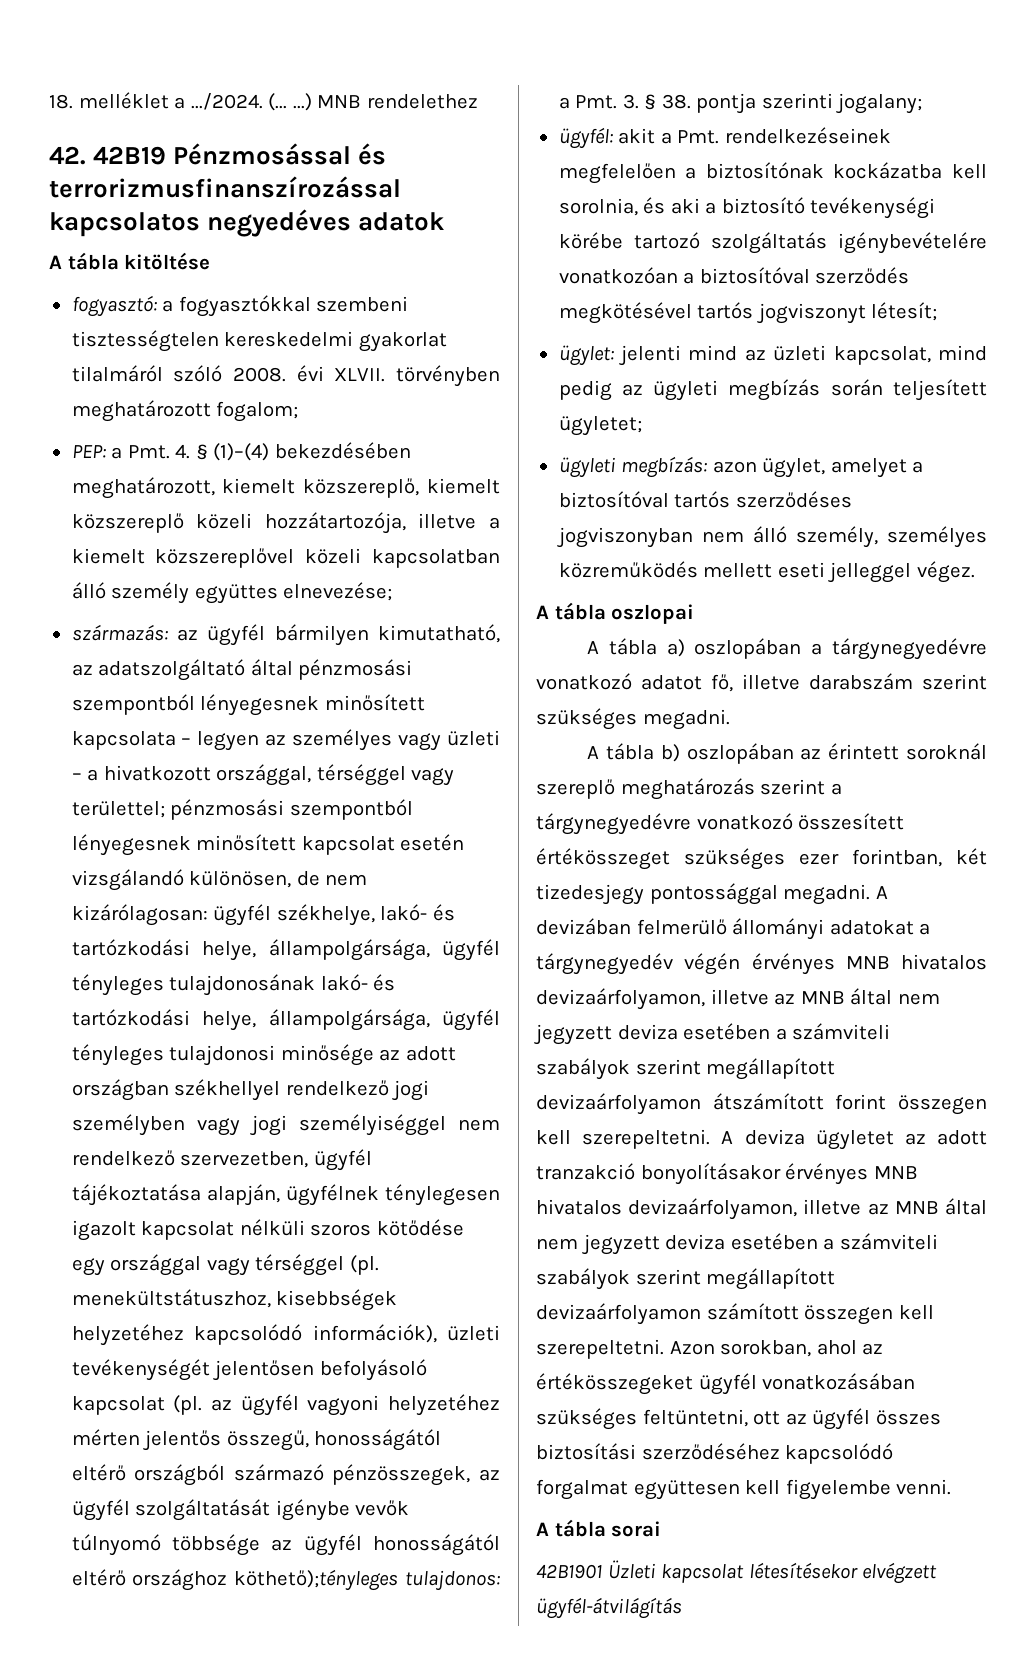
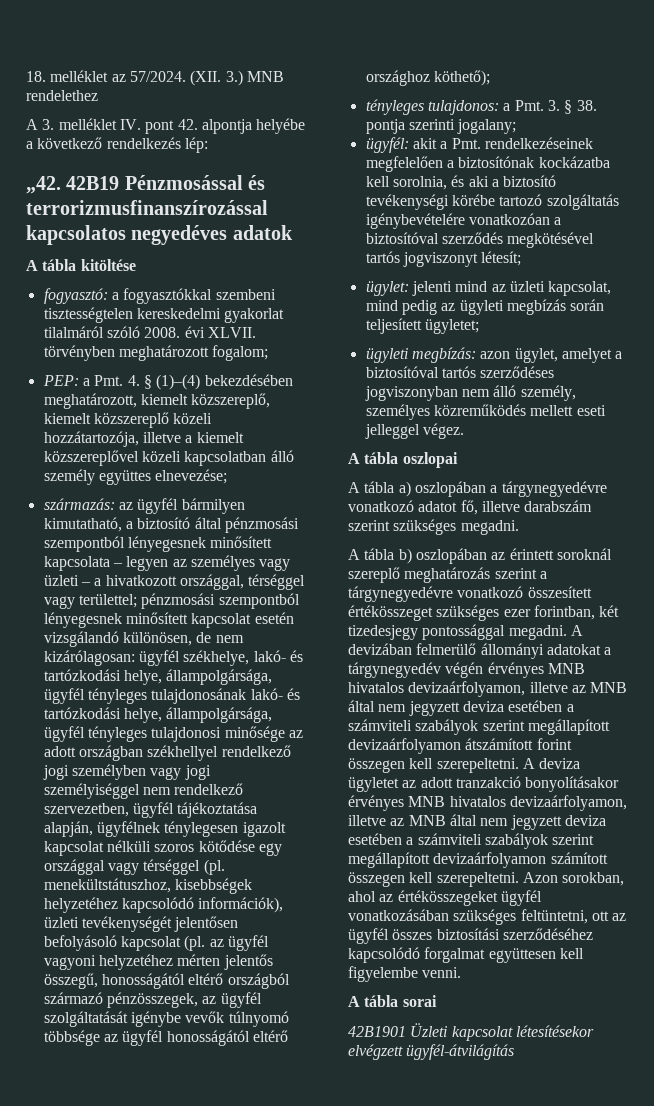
- 18. melléklet a .../2024. (... ...) MNB rendelethez
- 42. 42B19 Pénzmosással és terrorizmusfinanszírozással kapcsolatos negyedéves adatok
+ 18. melléklet az 57/2024. (XII. 3.) MNB rendelethez
+ A 3. melléklet IV. pont 42. alpontja helyébe a következő rendelkezés lép:
+ „42. 42B19 Pénzmosással és terrorizmusfinanszírozással kapcsolatos negyedéves adatok
- az ügyfél bármilyen kimutatható, az adatszolgáltató által pénzmosási szempontból lényegesnek minősített kapcsolata – legyen az személyes vagy üzleti – a hivatkozott országgal, térséggel vagy területtel;
+ az ügyfél bármilyen kimutatható, a biztosító által pénzmosási szempontból lényegesnek minősített kapcsolata – legyen az személyes vagy üzleti – a hivatkozott országgal, térséggel vagy területtel;
- ügyfél székhelye, lakó- és tartózkodási helye, állampolgársága, ügyfél tényleges tulajdonosának lakó- és tartózkodási helye, állampolgársága, ügyfél tényleges tulajdonosi minősége az adott országban székhellyel rendelkező jogi személyben vagy jogi személyiséggel nem rendelkező szervezetben, ügyfél tájékoztatása alapján, ügyfélnek ténylegesen igazolt kapcsolat nélküli szoros kötődése egy országgal vagy térséggel (pl. menekültstátuszhoz, kisebbségek helyzetéhez kapcsolódó információk), üzleti tevékenységét jelentősen befolyásoló kapcsolat (pl. az ügyfél vagyoni helyzetéhez mérten jelentős összegű, honosságától eltérő országból származó pénzösszegek, az ügyfél szolgáltatását igénybe vevők túlnyomó többsége az ügyfél honosságától eltérő országhoz köthető);tényleges tulajdonos:
+ ügyfél székhelye, lakó- és tartózkodási helye, állampolgársága, ügyfél tényleges tulajdonosának lakó- és tartózkodási helye, állampolgársága, ügyfél tényleges tulajdonosi minősége az adott országban székhellyel rendelkező jogi személyben vagy jogi személyiséggel nem rendelkező szervezetben, ügyfél tájékoztatása alapján, ügyfélnek ténylegesen igazolt kapcsolat nélküli szoros kötődése egy országgal vagy térséggel (pl. menekültstátuszhoz, kisebbségek helyzetéhez kapcsolódó információk), üzleti tevékenységét jelentősen befolyásoló kapcsolat (pl. az ügyfél vagyoni helyzetéhez mérten jelentős összegű, honosságától eltérő országból származó pénzösszegek, az ügyfél szolgáltatását igénybe vevők túlnyomó többsége az ügyfél honosságától eltérő országhoz köthető);
+ tényleges tulajdonos:

